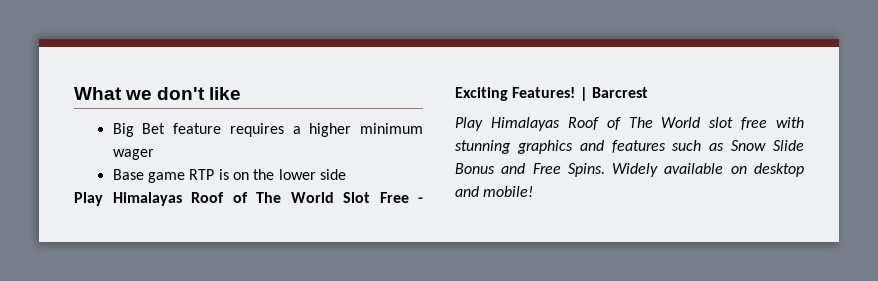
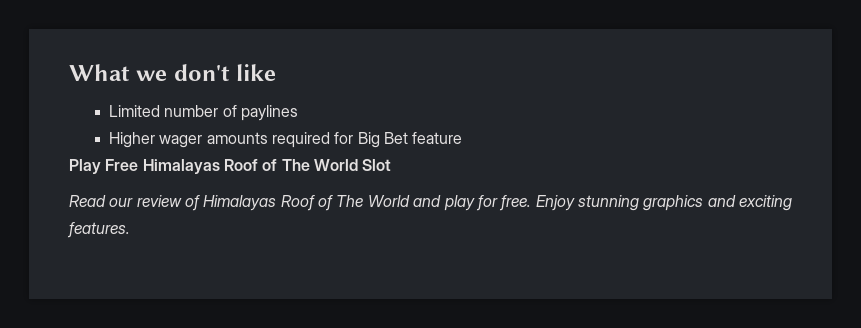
- Big Bet feature requires a higher minimum wager
- Base game RTP is on the lower side
- Play Himalayas Roof of The World Slot Free - Exciting Features! | Barcrest
- Play Himalayas Roof of The World slot free with stunning graphics and features such as Snow Slide Bonus and Free Spins. Widely available on desktop and mobile!
+ Limited number of paylines
+ Higher wager amounts required for Big Bet feature
+ Play Free Himalayas Roof of The World Slot
+ Read our review of Himalayas Roof of The World and play for free. Enjoy stunning graphics and exciting features.

